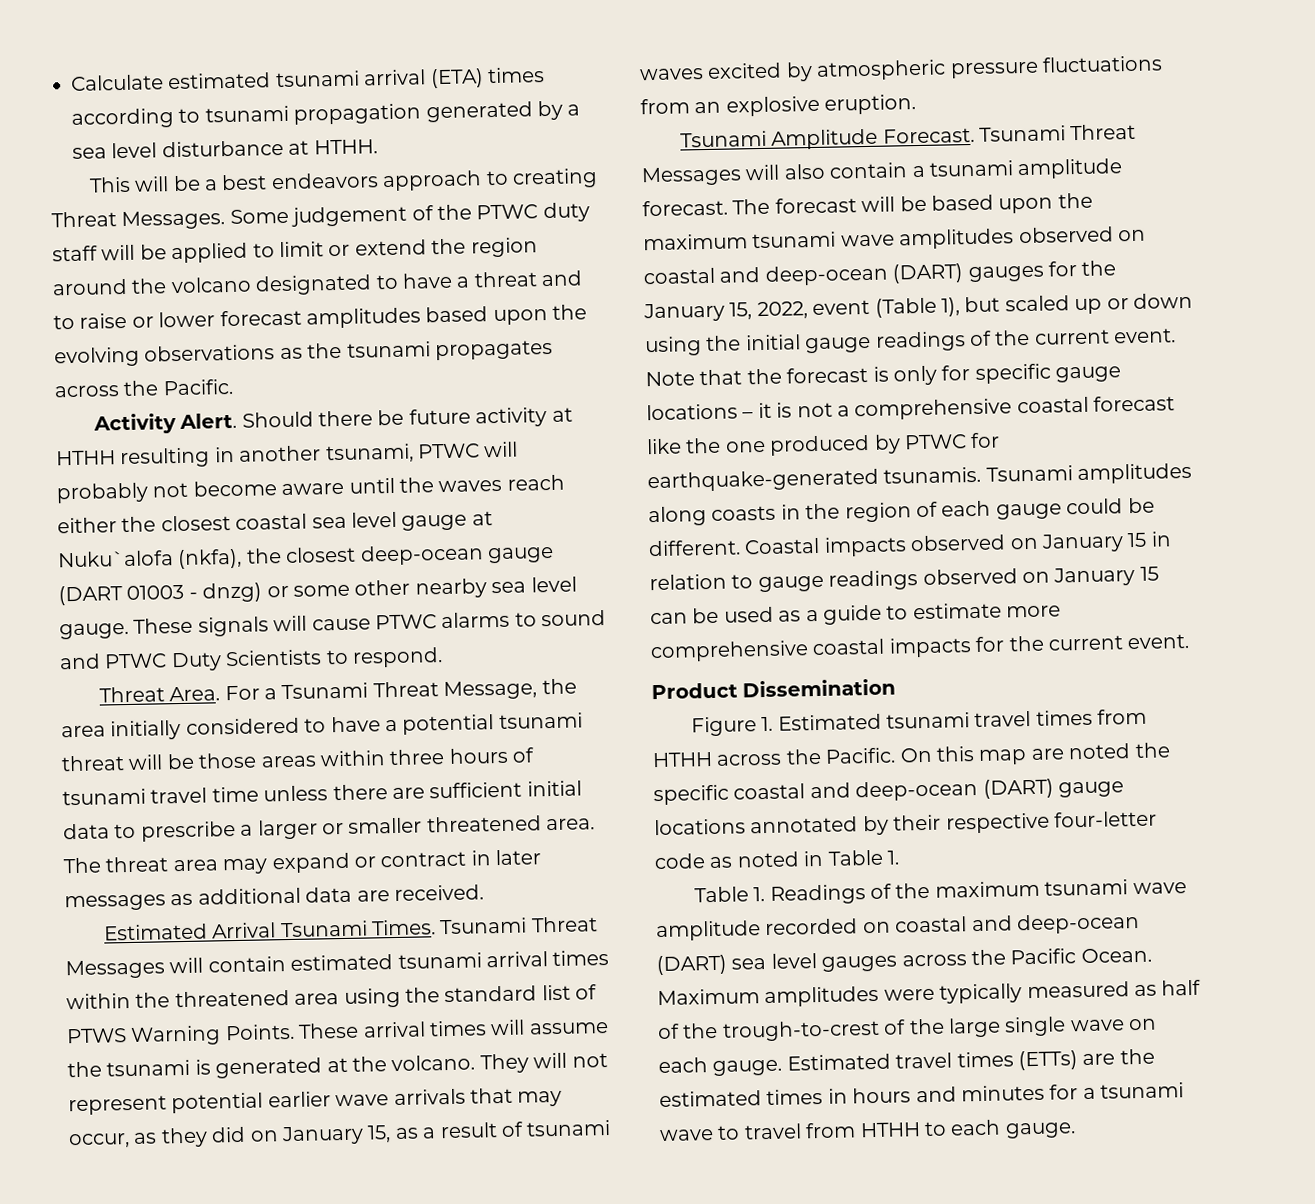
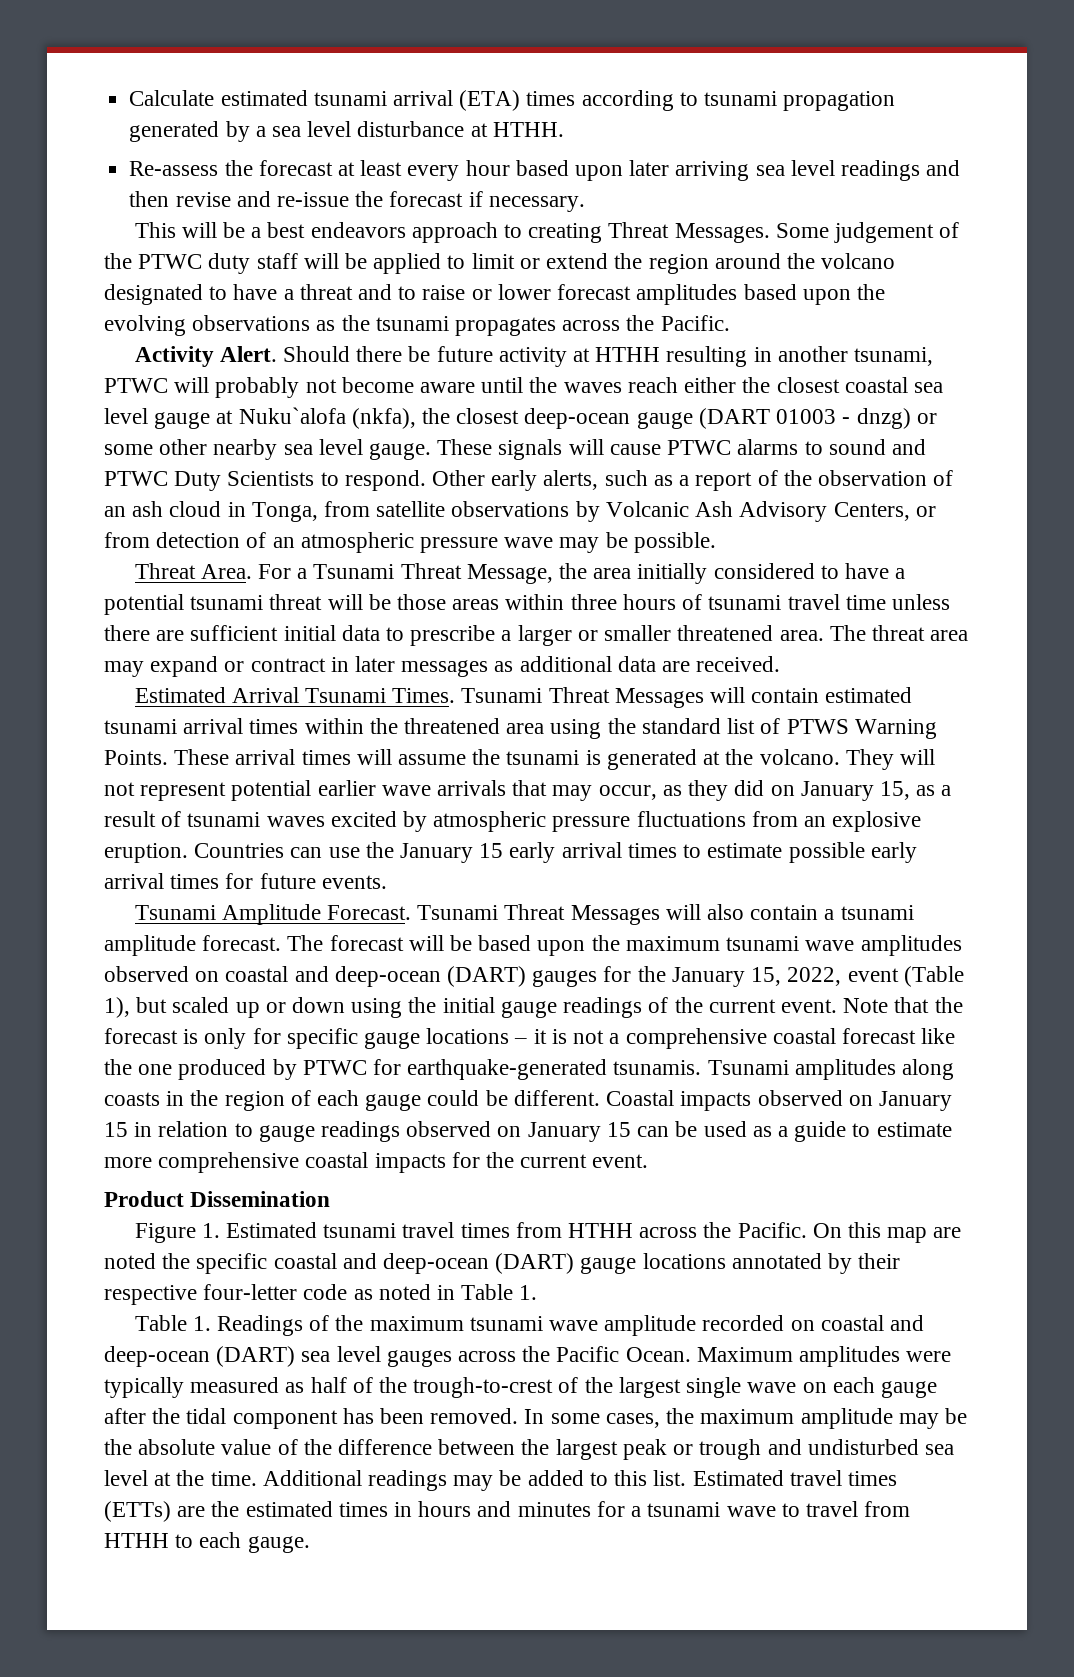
+ Re-assess the forecast at least every hour based upon later arriving sea level readings and then revise and re-issue the forecast if necessary.
+ Other early alerts, such as a report of the observation of an ash cloud in Tonga, from satellite observations by Volcanic Ash Advisory Centers, or from detection of an atmospheric pressure wave may be possible.
+ Countries can use the January 15 early arrival times to estimate possible early arrival times for future events.
- Maximum amplitudes were typically measured as half of the trough-to-crest of the large single wave on each gauge.
+ Maximum amplitudes were typically measured as half of the trough-to-crest of the largest single wave on each gauge after the tidal component has been removed. In some cases, the maximum amplitude may be the absolute value of the difference between the largest peak or trough and undisturbed sea level at the time. Additional readings may be added to this list.

